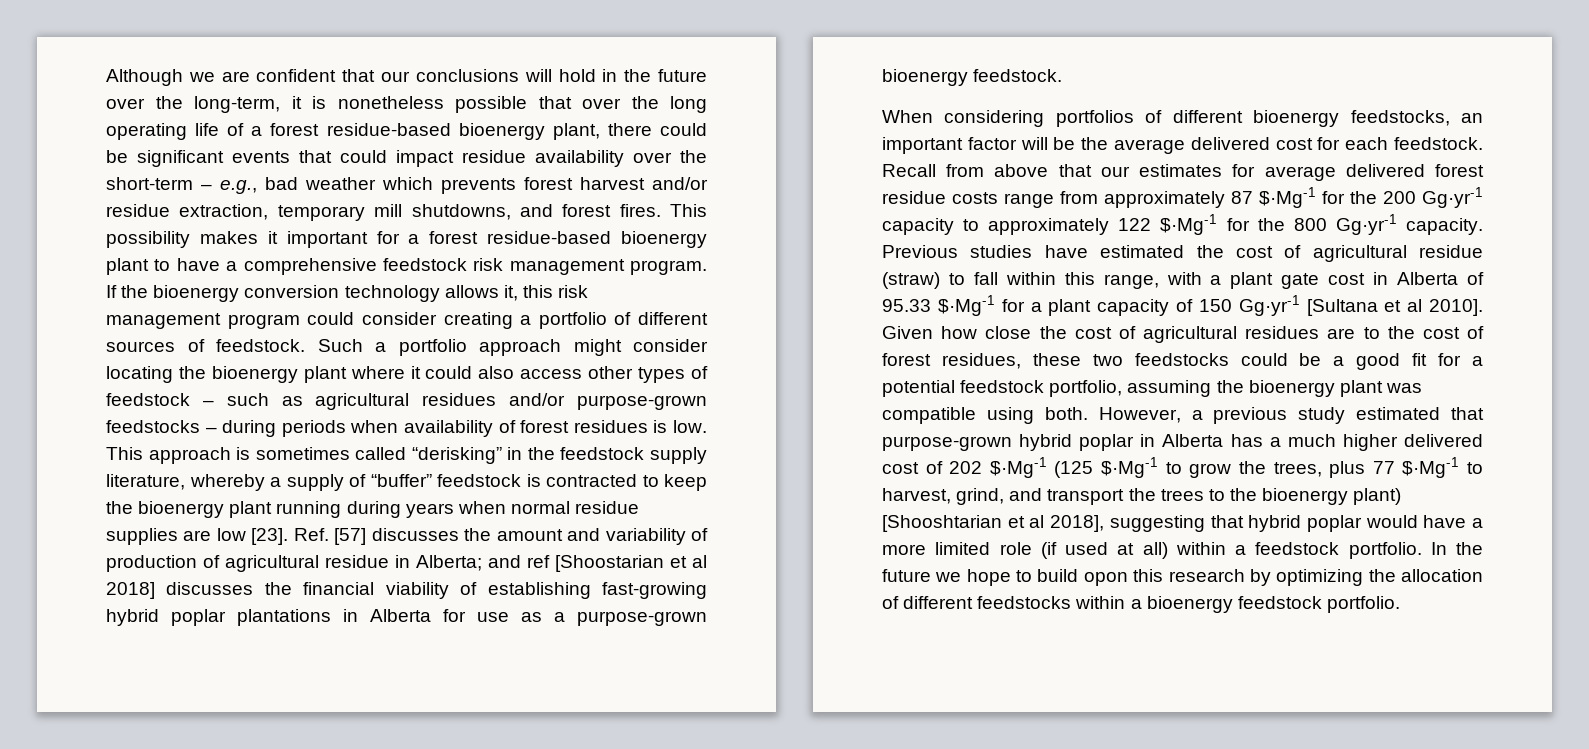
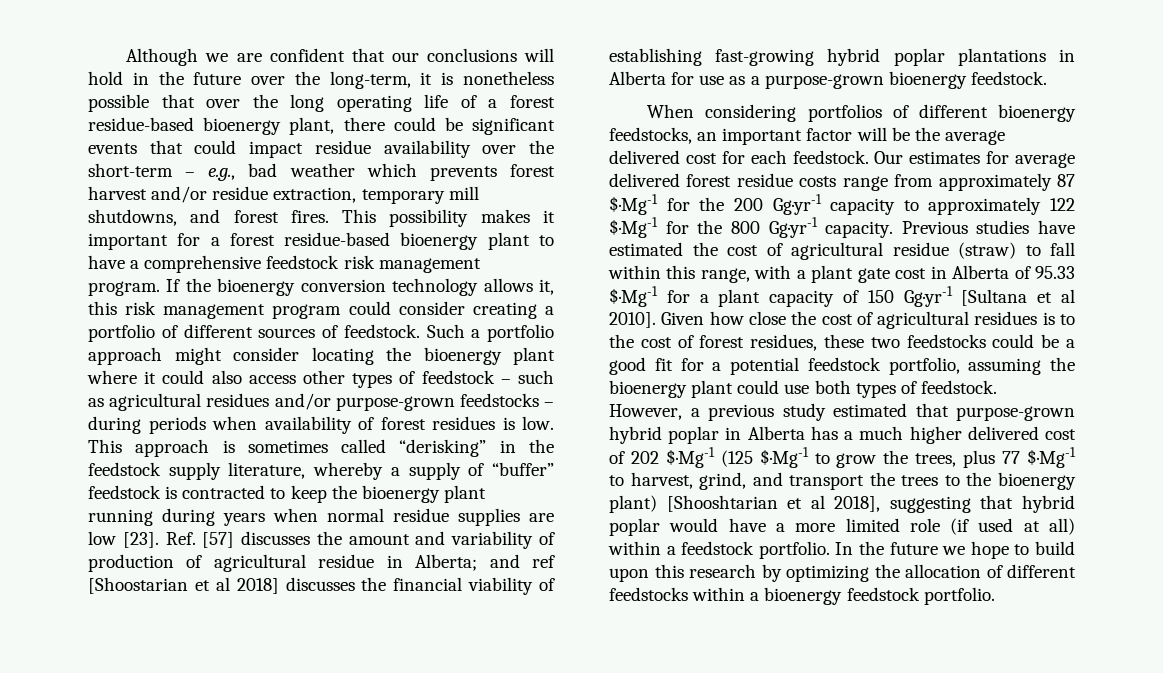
- Recall from above that our estimates for average delivered forest residue costs range from approximately 87 $·Mg-1 for the 200 Gg·yr-1 capacity to approximately 122 $·Mg-1 for the 800 Gg·yr-1 capacity.
+ Our estimates for average delivered forest residue costs range from approximately 87 $·Mg-1 for the 200 Gg·yr-1 capacity to approximately 122 $·Mg-1 for the 800 Gg·yr-1 capacity.
- Given how close the cost of agricultural residues are to the cost of forest residues, these two feedstocks could be a good fit for a potential feedstock portfolio, assuming the bioenergy plant was compatible using both.
+ Given how close the cost of agricultural residues is to the cost of forest residues, these two feedstocks could be a good fit for a potential feedstock portfolio, assuming the bioenergy plant could use both types of feedstock.
- In the future we hope to build opon this research by optimizing the allocation of different feedstocks within a bioenergy feedstock portfolio.
+ In the future we hope to build upon this research by optimizing the allocation of different feedstocks within a bioenergy feedstock portfolio.

